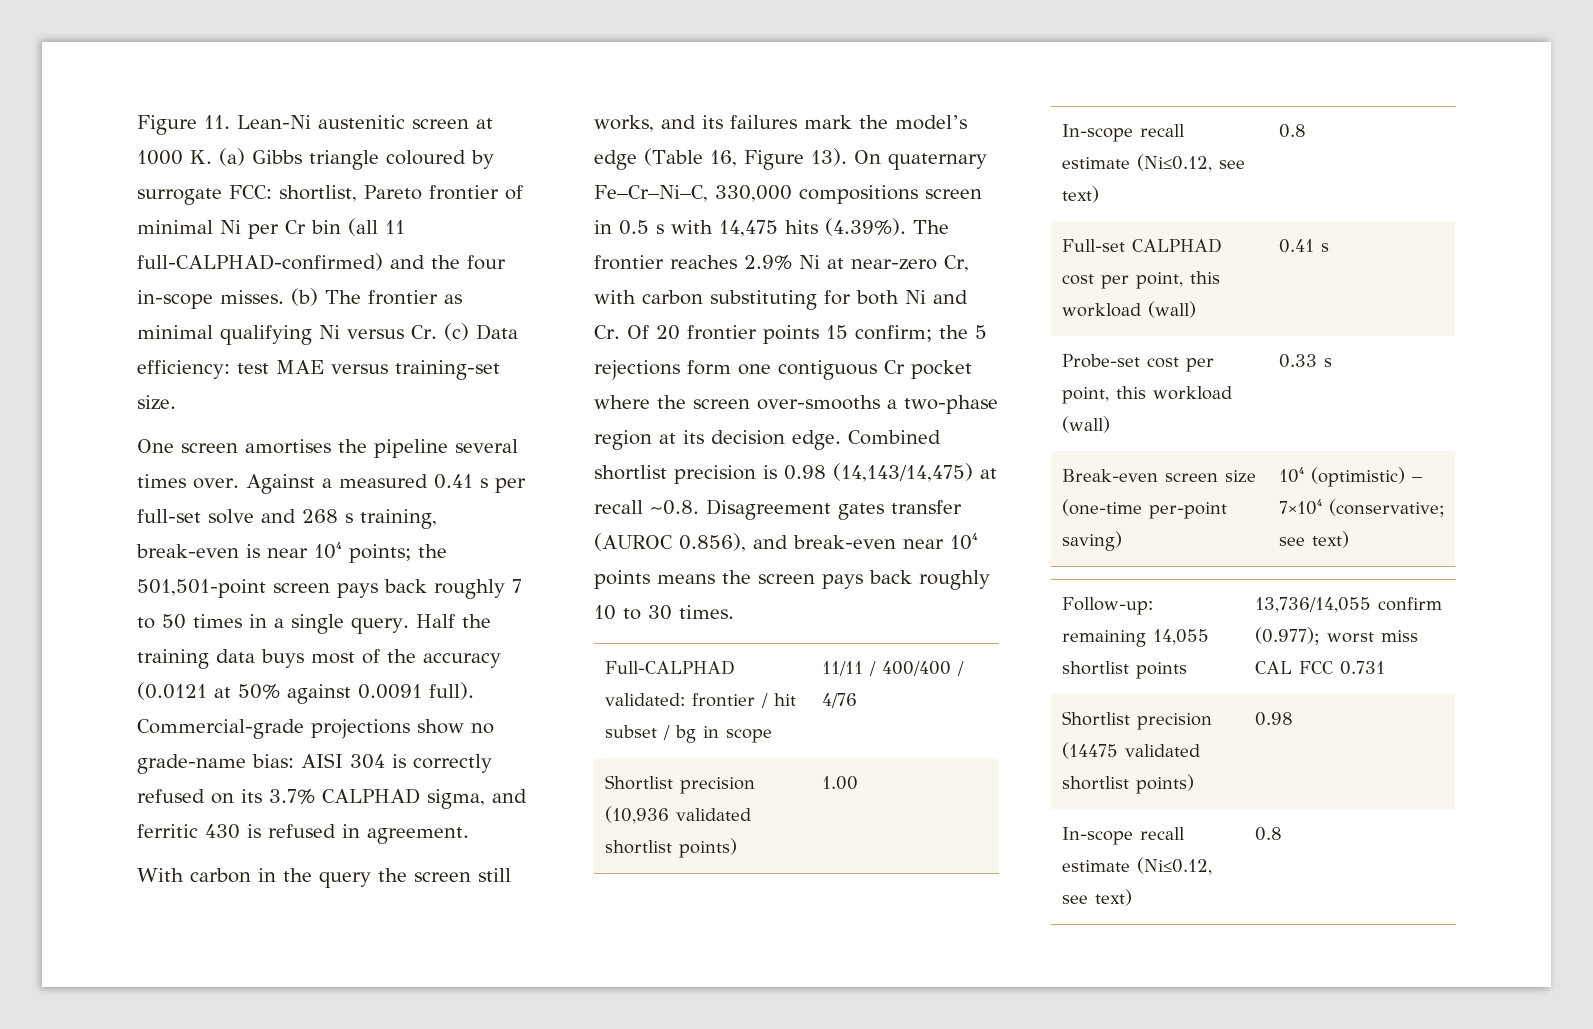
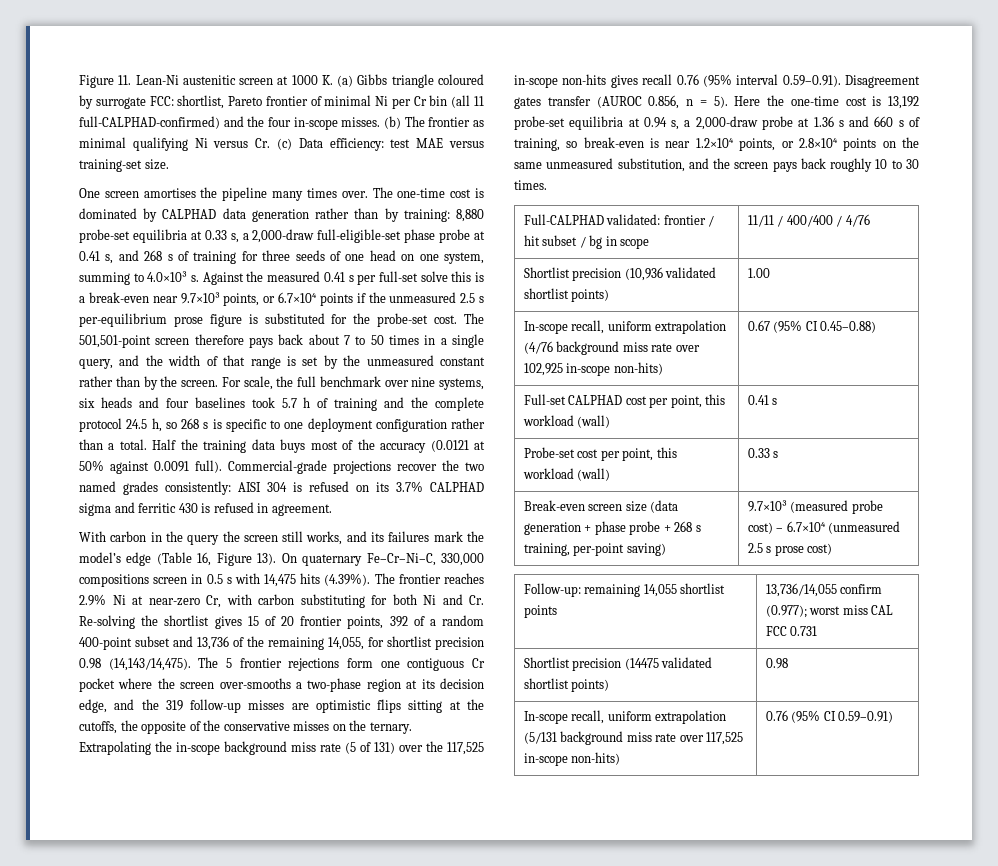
- One screen amortises the pipeline several times over.
+ One screen amortises the pipeline many times over.
- Against a measured 0.41 s per full-set solve and 268 s training, break-even is near 10⁴ points; the 501,501-point screen pays back roughly 7 to 50 times in a single query.
+ The one-time cost is dominated by CALPHAD data generation rather than by training: 8,880 probe-set equilibria at 0.33 s, a 2,000-draw full-eligible-set phase probe at 0.41 s, and 268 s of training for three seeds of one head on one system, summing to 4.0×10³ s. Against the measured 0.41 s per full-set solve this is a break-even near 9.7×10³ points, or 6.7×10⁴ points if the unmeasured 2.5 s per-equilibrium prose figure is substituted for the probe-set cost. The 501,501-point screen therefore pays back about 7 to 50 times in a single query, and the width of that range is set by the unmeasured constant rather than by the screen. For scale, the full benchmark over nine systems, six heads and four baselines took 5.7 h of training and the complete protocol 24.5 h, so 268 s is specific to one deployment configuration rather than a total.
- Commercial-grade projections show no grade-name bias: AISI 304 is correctly refused on its 3.7% CALPHAD sigma, and ferritic 430 is refused in agreement.
+ Commercial-grade projections recover the two named grades consistently: AISI 304 is refused on its 3.7% CALPHAD sigma and ferritic 430 is refused in agreement.
- On quaternary Fe–Cr–Ni–C, 330,000 compositions screen in 0.5 s with 14,475 hits (4.39%). The frontier reaches 2.9% Ni at near-zero Cr, with carbon substituting for both Ni and Cr. Of 20 frontier points 15 confirm; the 5 rejections form one contiguous Cr pocket where the screen over-smooths a two-phase region at its decision edge. Combined shortlist precision is 0.98 (14,143/14,475) at recall ~0.8. Disagreement gates transfer (AUROC 0.856), and break-even near 10⁴ points means the screen pays back roughly 10 to 30 times.
+ On quaternary Fe–Cr–Ni–C, 330,000 compositions screen in 0.5 s with 14,475 hits (4.39%). The frontier reaches 2.9% Ni at near-zero Cr, with carbon substituting for both Ni and Cr. Re-solving the shortlist gives 15 of 20 frontier points, 392 of a random 400-point subset and 13,736 of the remaining 14,055, for shortlist precision 0.98 (14,143/14,475). The 5 frontier rejections form one contiguous Cr pocket where the screen over-smooths a two-phase region at its decision edge, and the 319 follow-up misses are optimistic flips sitting at the cutoffs, the opposite of the conservative misses on the ternary. Extrapolating the in-scope background miss rate (5 of 131) over the 117,525 in-scope non-hits gives recall 0.76 (95% interval 0.59–0.91). Disagreement gates transfer (AUROC 0.856, n = 5). Here the one-time cost is 13,192 probe-set equilibria at 0.94 s, a 2,000-draw probe at 1.36 s and 660 s of training, so break-even is near 1.2×10⁴ points, or 2.8×10⁴ points on the same unmeasured substitution, and the screen pays back roughly 10 to 30 times.
  Shortlist precision (10,936 validated shortlist points) | 1.00
- In-scope recall estimate (Ni≤0.12, see text) | 0.8
+ In-scope recall, uniform extrapolation (4/76 background miss rate over 102,925 in-scope non-hits) | 0.67 (95% CI 0.45–0.88)
- Break-even screen size (one-time per-point saving) | 10⁴ (optimistic) – 7×10⁴ (conservative; see text)
+ Break-even screen size (data generation + phase probe + 268 s training, per-point saving) | 9.7×10³ (measured probe cost) – 6.7×10⁴ (unmeasured 2.5 s prose cost)
  Shortlist precision (14475 validated shortlist points) | 0.98
- In-scope recall estimate (Ni≤0.12, see text) | 0.8
+ In-scope recall, uniform extrapolation (5/131 background miss rate over 117,525 in-scope non-hits) | 0.76 (95% CI 0.59–0.91)

